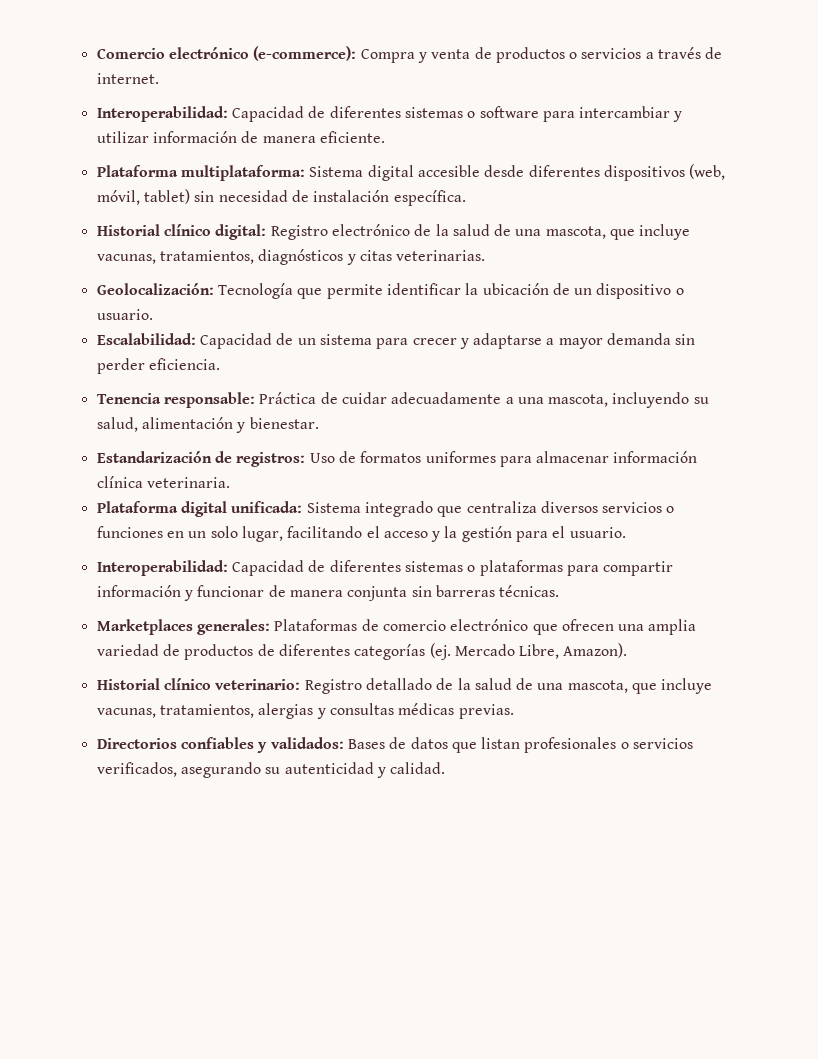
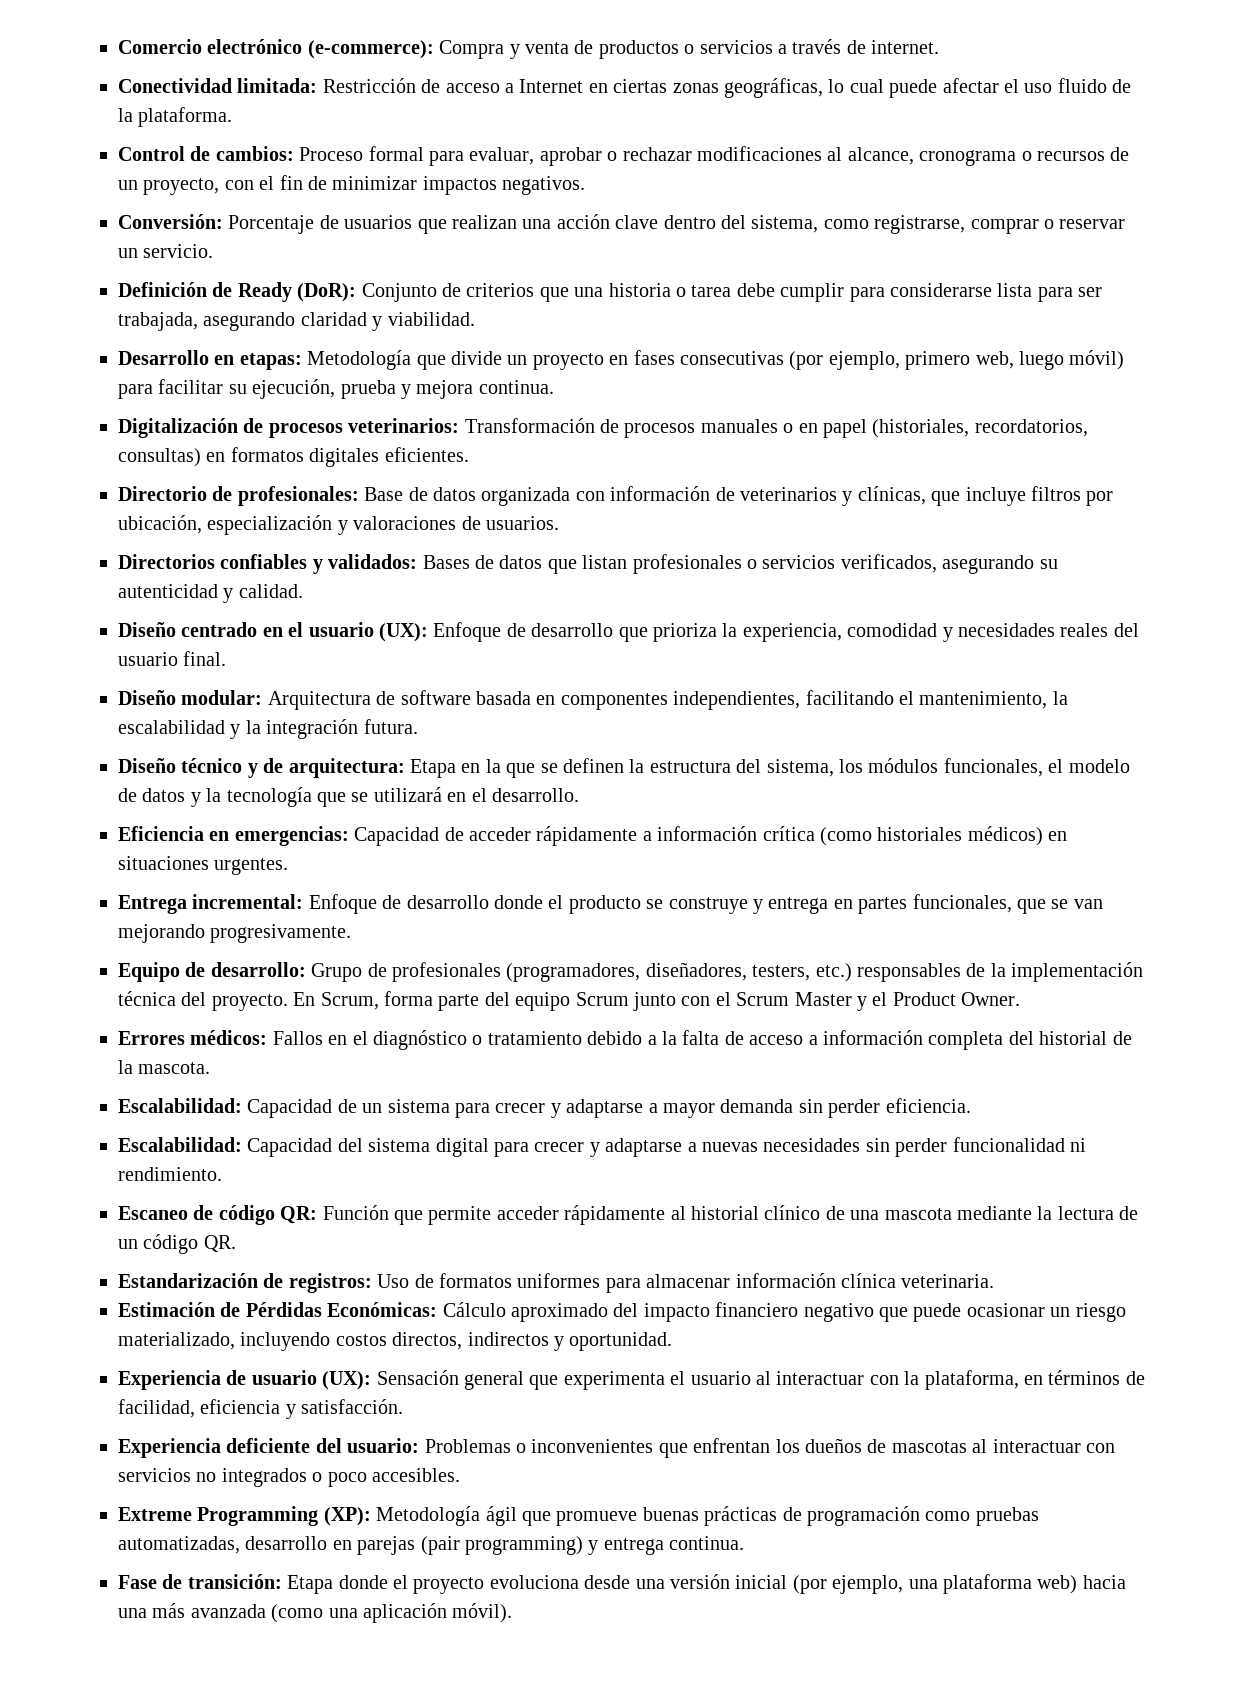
- Interoperabilidad: Capacidad de diferentes sistemas o software para intercambiar y utilizar información de manera eficiente.
- Plataforma multiplataforma: Sistema digital accesible desde diferentes dispositivos (web, móvil, tablet) sin necesidad de instalación específica.
- Historial clínico digital: Registro electrónico de la salud de una mascota, que incluye vacunas, tratamientos, diagnósticos y citas veterinarias.
- Geolocalización: Tecnología que permite identificar la ubicación de un dispositivo o usuario.
- Escalabilidad: Capacidad de un sistema para crecer y adaptarse a mayor demanda sin perder eficiencia.
- Tenencia responsable: Práctica de cuidar adecuadamente a una mascota, incluyendo su salud, alimentación y bienestar.
- Estandarización de registros: Uso de formatos uniformes para almacenar información clínica veterinaria.
- Plataforma digital unificada: Sistema integrado que centraliza diversos servicios o funciones en un solo lugar, facilitando el acceso y la gestión para el usuario.
- Interoperabilidad: Capacidad de diferentes sistemas o plataformas para compartir información y funcionar de manera conjunta sin barreras técnicas.
- Marketplaces generales: Plataformas de comercio electrónico que ofrecen una amplia variedad de productos de diferentes categorías (ej. Mercado Libre, Amazon).
- Historial clínico veterinario: Registro detallado de la salud de una mascota, que incluye vacunas, tratamientos, alergias y consultas médicas previas.
+ Conectividad limitada: Restricción de acceso a Internet en ciertas zonas geográficas, lo cual puede afectar el uso fluido de la plataforma.
+ Control de cambios: Proceso formal para evaluar, aprobar o rechazar modificaciones al alcance, cronograma o recursos de un proyecto, con el fin de minimizar impactos negativos.
+ Conversión: Porcentaje de usuarios que realizan una acción clave dentro del sistema, como registrarse, comprar o reservar un servicio.
+ Definición de Ready (DoR): Conjunto de criterios que una historia o tarea debe cumplir para considerarse lista para ser trabajada, asegurando claridad y viabilidad.
+ Desarrollo en etapas: Metodología que divide un proyecto en fases consecutivas (por ejemplo, primero web, luego móvil) para facilitar su ejecución, prueba y mejora continua.
+ Digitalización de procesos veterinarios: Transformación de procesos manuales o en papel (historiales, recordatorios, consultas) en formatos digitales eficientes.
+ Directorio de profesionales: Base de datos organizada con información de veterinarios y clínicas, que incluye filtros por ubicación, especialización y valoraciones de usuarios.
+ Diseño centrado en el usuario (UX): Enfoque de desarrollo que prioriza la experiencia, comodidad y necesidades reales del usuario final.
+ Diseño modular: Arquitectura de software basada en componentes independientes, facilitando el mantenimiento, la escalabilidad y la integración futura.
+ Diseño técnico y de arquitectura: Etapa en la que se definen la estructura del sistema, los módulos funcionales, el modelo de datos y la tecnología que se utilizará en el desarrollo.
+ Eficiencia en emergencias: Capacidad de acceder rápidamente a información crítica (como historiales médicos) en situaciones urgentes.
+ Entrega incremental: Enfoque de desarrollo donde el producto se construye y entrega en partes funcionales, que se van mejorando progresivamente.
+ Equipo de desarrollo: Grupo de profesionales (programadores, diseñadores, testers, etc.) responsables de la implementación técnica del proyecto. En Scrum, forma parte del equipo Scrum junto con el Scrum Master y el Product Owner.
+ Errores médicos: Fallos en el diagnóstico o tratamiento debido a la falta de acceso a información completa del historial de la mascota.
+ Escalabilidad: Capacidad de un sistema para crecer y adaptarse a mayor demanda sin perder eficiencia.
+ Escalabilidad: Capacidad del sistema digital para crecer y adaptarse a nuevas necesidades sin perder funcionalidad ni rendimiento.
+ Escaneo de código QR: Función que permite acceder rápidamente al historial clínico de una mascota mediante la lectura de un código QR.
+ Estandarización de registros: Uso de formatos uniformes para almacenar información clínica veterinaria.
+ Estimación de Pérdidas Económicas: Cálculo aproximado del impacto financiero negativo que puede ocasionar un riesgo materializado, incluyendo costos directos, indirectos y oportunidad.
+ Experiencia de usuario (UX): Sensación general que experimenta el usuario al interactuar con la plataforma, en términos de facilidad, eficiencia y satisfacción.
+ Experiencia deficiente del usuario: Problemas o inconvenientes que enfrentan los dueños de mascotas al interactuar con servicios no integrados o poco accesibles.
+ Extreme Programming (XP): Metodología ágil que promueve buenas prácticas de programación como pruebas automatizadas, desarrollo en parejas (pair programming) y entrega continua.
+ Fase de transición: Etapa donde el proyecto evoluciona desde una versión inicial (por ejemplo, una plataforma web) hacia una más avanzada (como una aplicación móvil).

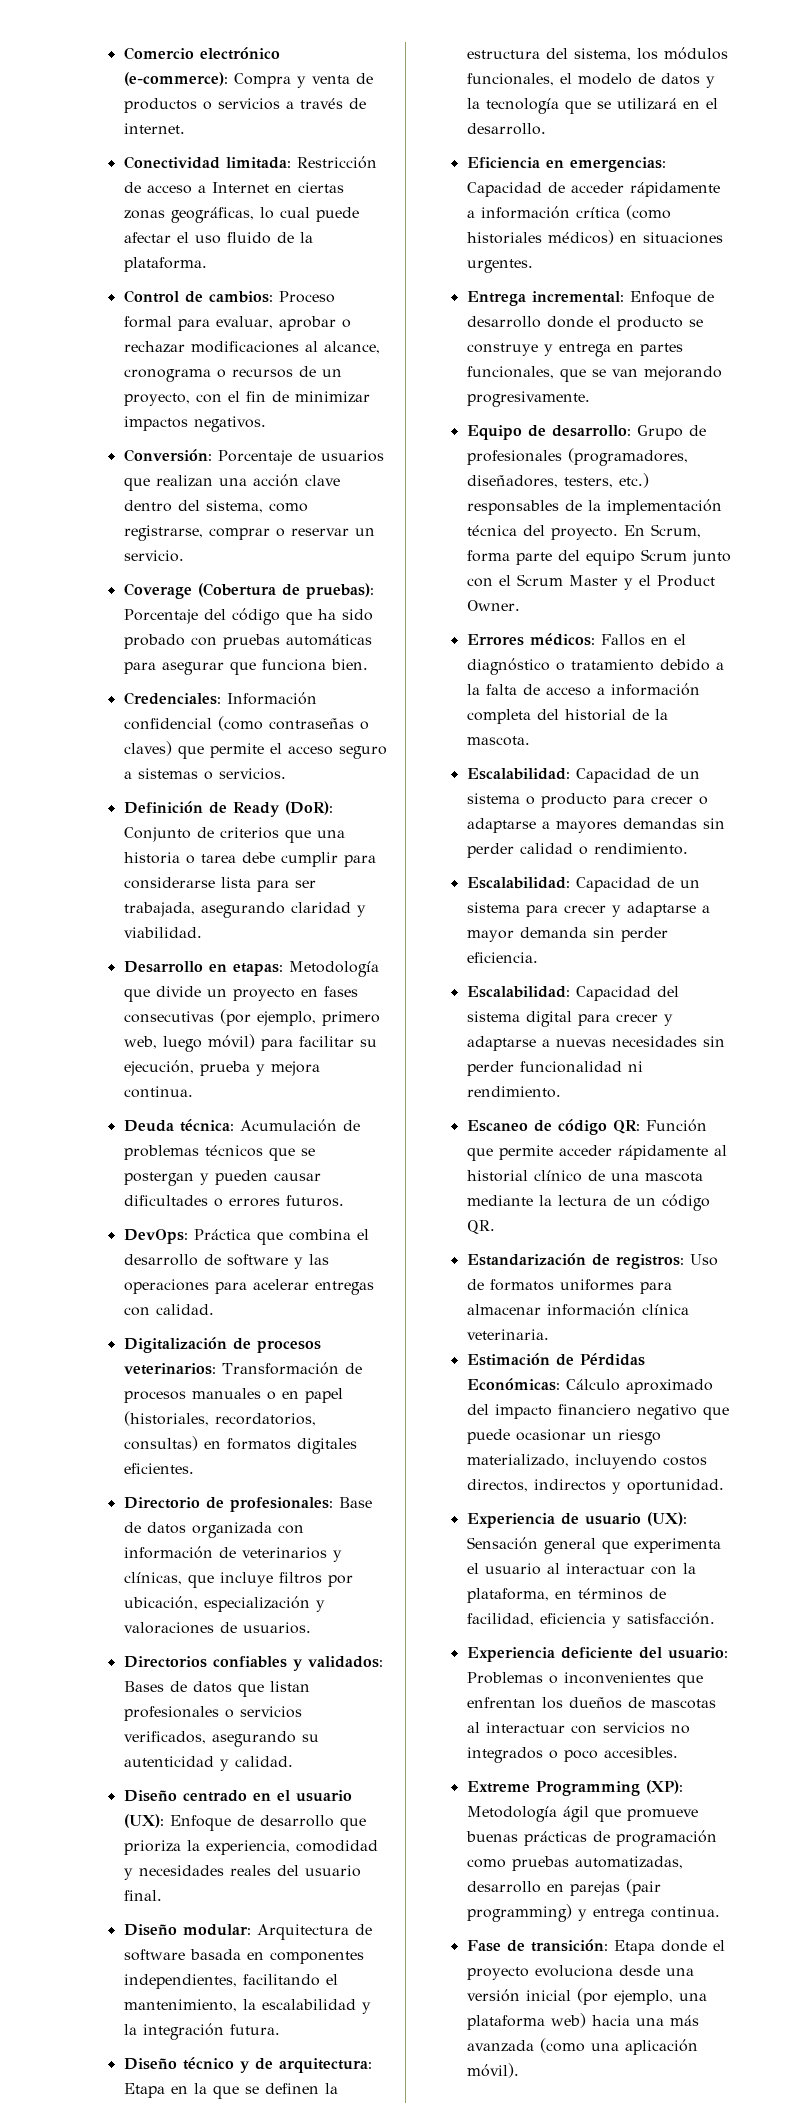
+ Coverage (Cobertura de pruebas): Porcentaje del código que ha sido probado con pruebas automáticas para asegurar que funciona bien.
+ Credenciales: Información confidencial (como contraseñas o claves) que permite el acceso seguro a sistemas o servicios.
+ Deuda técnica: Acumulación de problemas técnicos que se postergan y pueden causar dificultades o errores futuros.
+ DevOps: Práctica que combina el desarrollo de software y las operaciones para acelerar entregas con calidad.
+ Escalabilidad: Capacidad de un sistema o producto para crecer o adaptarse a mayores demandas sin perder calidad o rendimiento.

